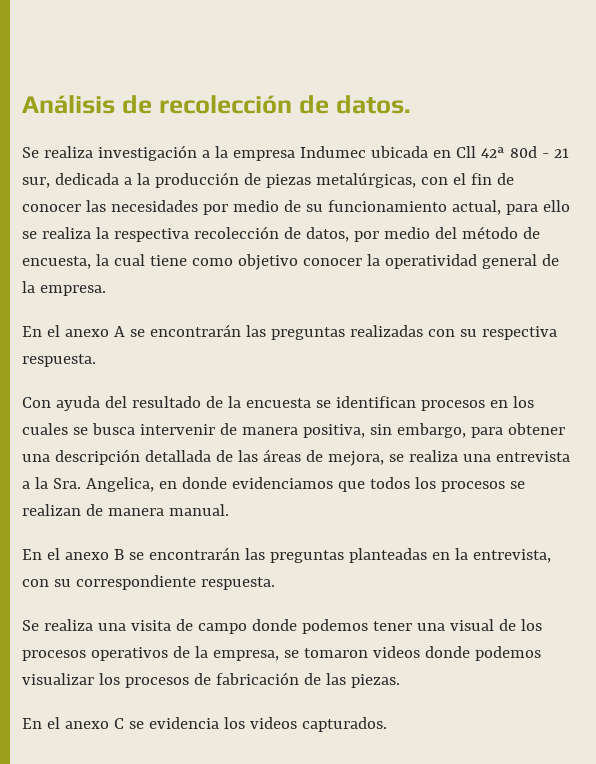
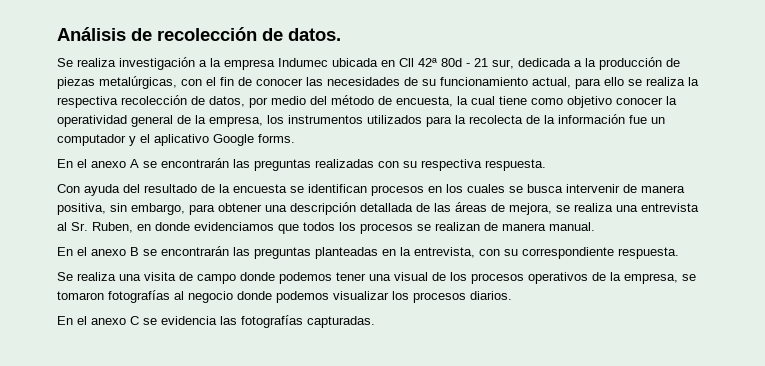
- Se realiza investigación a la empresa Indumec ubicada en Cll 42ª 80d - 21 sur, dedicada a la producción de piezas metalúrgicas, con el fin de conocer las necesidades por medio de su funcionamiento actual, para ello se realiza la respectiva recolección de datos, por medio del método de encuesta, la cual tiene como objetivo conocer la operatividad general de la empresa.
+ Se realiza investigación a la empresa Indumec ubicada en Cll 42ª 80d - 21 sur, dedicada a la producción de piezas metalúrgicas, con el fin de conocer las necesidades de su funcionamiento actual, para ello se realiza la respectiva recolección de datos, por medio del método de encuesta, la cual tiene como objetivo conocer la operatividad general de la empresa, los instrumentos utilizados para la recolecta de la información fue un computador y el aplicativo Google forms.
- Con ayuda del resultado de la encuesta se identifican procesos en los cuales se busca intervenir de manera positiva, sin embargo, para obtener una descripción detallada de las áreas de mejora, se realiza una entrevista a la Sra. Angelica, en donde evidenciamos que todos los procesos se realizan de manera manual.
+ Con ayuda del resultado de la encuesta se identifican procesos en los cuales se busca intervenir de manera positiva, sin embargo, para obtener una descripción detallada de las áreas de mejora, se realiza una entrevista al Sr. Ruben, en donde evidenciamos que todos los procesos se realizan de manera manual.
- Se realiza una visita de campo donde podemos tener una visual de los procesos operativos de la empresa, se tomaron videos donde podemos visualizar los procesos de fabricación de las piezas.
+ Se realiza una visita de campo donde podemos tener una visual de los procesos operativos de la empresa, se tomaron fotografías al negocio donde podemos visualizar los procesos diarios.
- En el anexo C se evidencia los videos capturados.
+ En el anexo C se evidencia las fotografías capturadas.

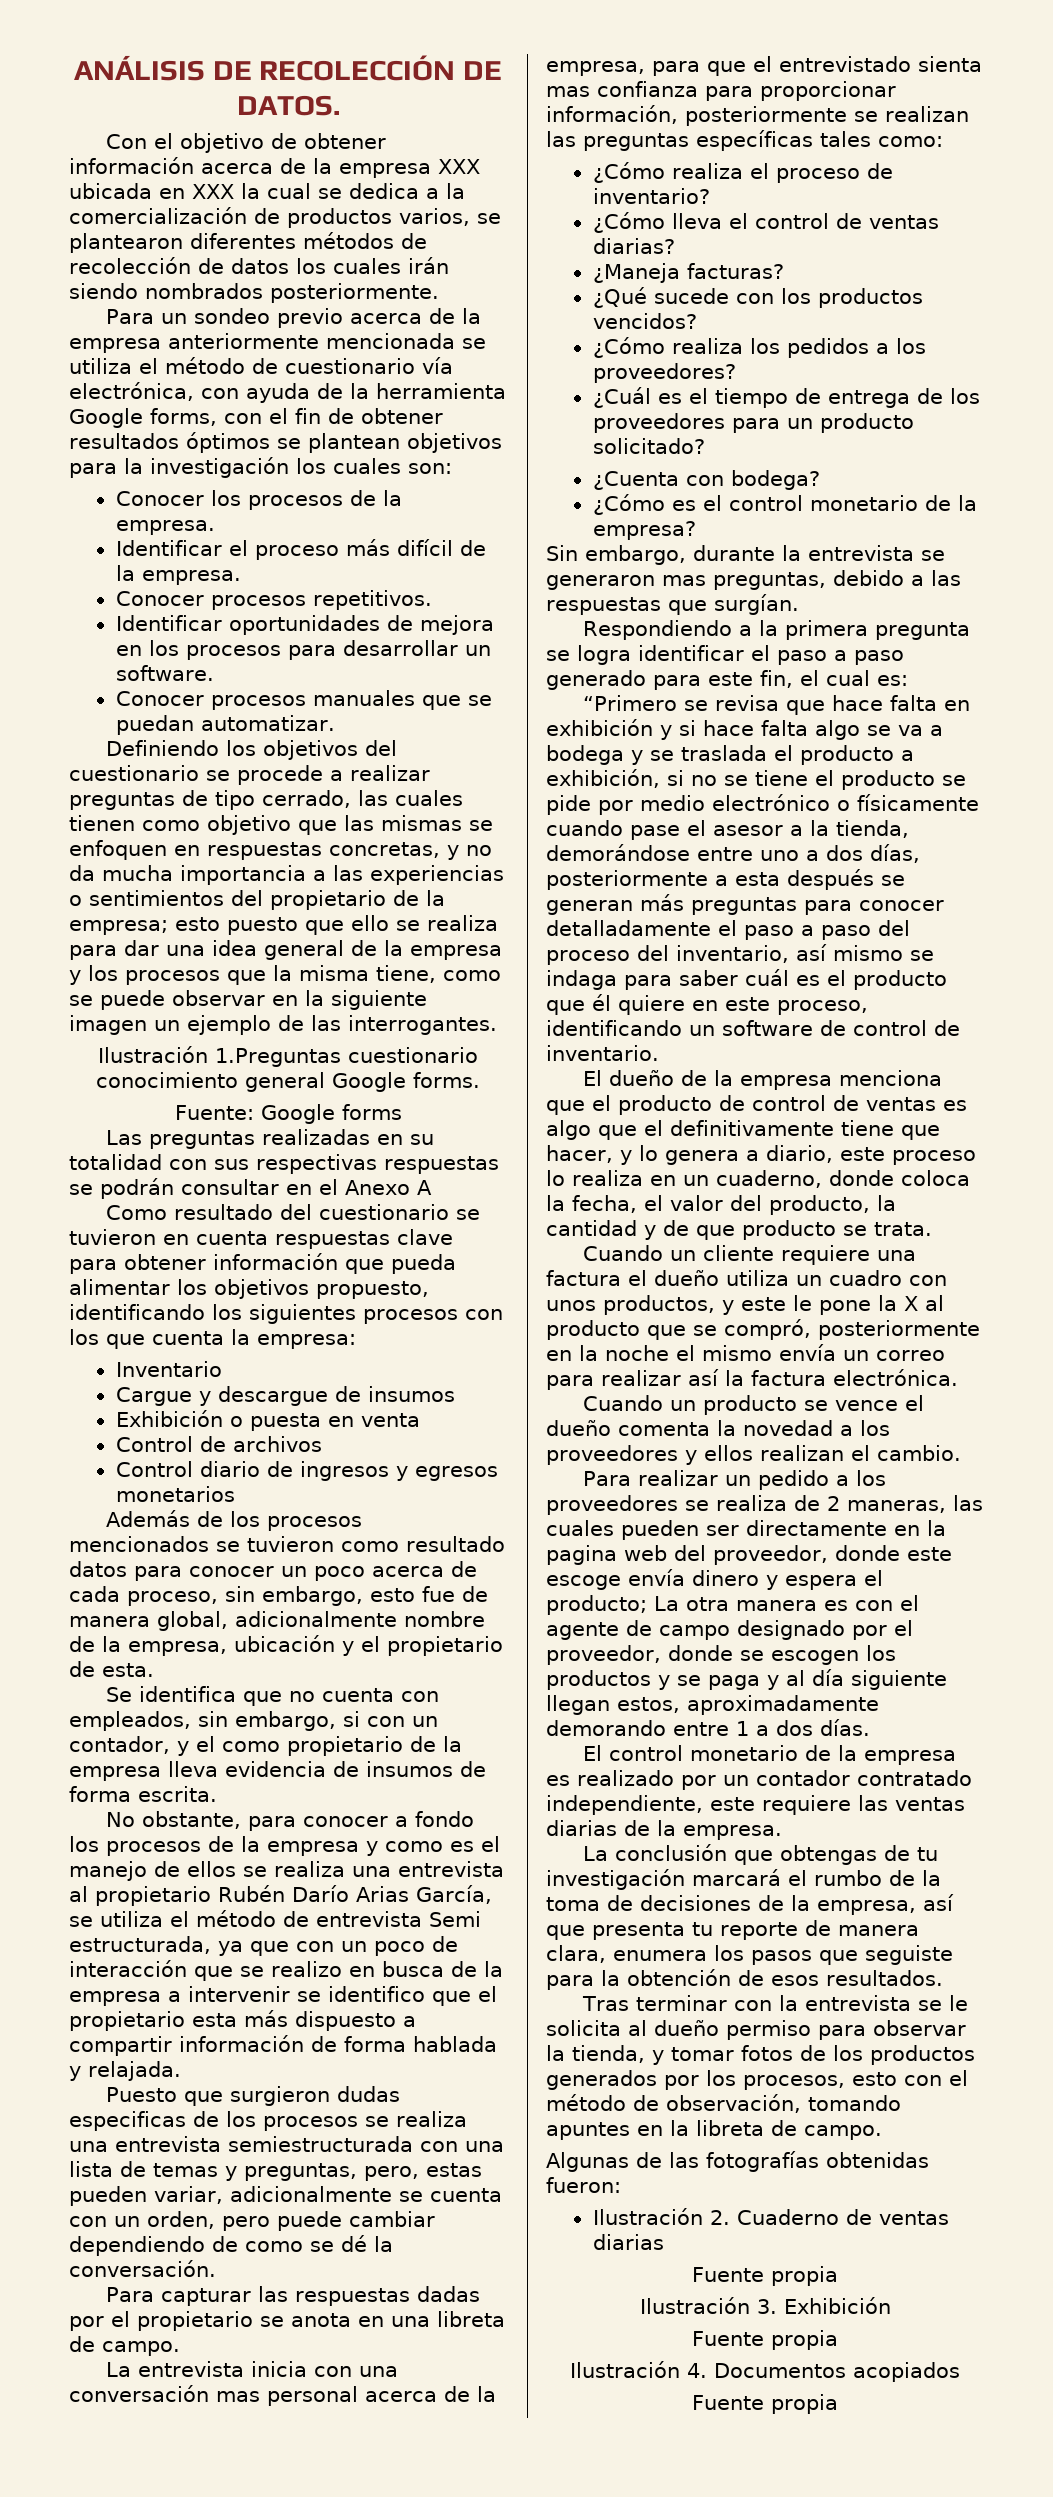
- Análisis de recolección de datos.
- Se realiza investigación a la empresa Indumec ubicada en Cll 42ª 80d - 21 sur, dedicada a la producción de piezas metalúrgicas, con el fin de conocer las necesidades de su funcionamiento actual, para ello se realiza la respectiva recolección de datos, por medio del método de encuesta, la cual tiene como objetivo conocer la operatividad general de la empresa, los instrumentos utilizados para la recolecta de la información fue un computador y el aplicativo Google forms.
- En el anexo A se encontrarán las preguntas realizadas con su respectiva respuesta.
- Con ayuda del resultado de la encuesta se identifican procesos en los cuales se busca intervenir de manera positiva, sin embargo, para obtener una descripción detallada de las áreas de mejora, se realiza una entrevista al Sr. Ruben, en donde evidenciamos que todos los procesos se realizan de manera manual.
- En el anexo B se encontrarán las preguntas planteadas en la entrevista, con su correspondiente respuesta.
- Se realiza una visita de campo donde podemos tener una visual de los procesos operativos de la empresa, se tomaron fotografías al negocio donde podemos visualizar los procesos diarios.
- En el anexo C se evidencia las fotografías capturadas.
+ ANÁLISIS DE RECOLECCIÓN DE DATOS.
+ Con el objetivo de obtener información acerca de la empresa XXX ubicada en XXX la cual se dedica a la comercialización de productos varios, se plantearon diferentes métodos de recolección de datos los cuales irán siendo nombrados posteriormente.
+ Para un sondeo previo acerca de la empresa anteriormente mencionada se utiliza el método de cuestionario vía electrónica, con ayuda de la herramienta Google forms, con el fin de obtener resultados óptimos se plantean objetivos para la investigación los cuales son:
+ Conocer los procesos de la empresa.
+ Identificar el proceso más difícil de la empresa.
+ Conocer procesos repetitivos.
+ Identificar oportunidades de mejora en los procesos para desarrollar un software.
+ Conocer procesos manuales que se puedan automatizar.
+ Definiendo los objetivos del cuestionario se procede a realizar preguntas de tipo cerrado, las cuales tienen como objetivo que las mismas se enfoquen en respuestas concretas, y no da mucha importancia a las experiencias o sentimientos del propietario de la empresa; esto puesto que ello se realiza para dar una idea general de la empresa y los procesos que la misma tiene, como se puede observar en la siguiente imagen un ejemplo de las interrogantes.
+ Ilustración 1.Preguntas cuestionario conocimiento general Google forms.
+ Fuente: Google forms
+ Las preguntas realizadas en su totalidad con sus respectivas respuestas se podrán consultar en el Anexo A
+ Como resultado del cuestionario se tuvieron en cuenta respuestas clave para obtener información que pueda alimentar los objetivos propuesto, identificando los siguientes procesos con los que cuenta la empresa:
+ Inventario
+ Cargue y descargue de insumos
+ Exhibición o puesta en venta
+ Control de archivos
+ Control diario de ingresos y egresos monetarios
+ Además de los procesos mencionados se tuvieron como resultado datos para conocer un poco acerca de cada proceso, sin embargo, esto fue de manera global, adicionalmente nombre de la empresa, ubicación y el propietario de esta.
+ Se identifica que no cuenta con empleados, sin embargo, si con un contador, y el como propietario de la empresa lleva evidencia de insumos de forma escrita.
+ No obstante, para conocer a fondo los procesos de la empresa y como es el manejo de ellos se realiza una entrevista al propietario Rubén Darío Arias García, se utiliza el método de entrevista Semi estructurada, ya que con un poco de interacción que se realizo en busca de la empresa a intervenir se identifico que el propietario esta más dispuesto a compartir información de forma hablada y relajada.
+ Puesto que surgieron dudas especificas de los procesos se realiza una entrevista semiestructurada con una lista de temas y preguntas, pero, estas pueden variar, adicionalmente se cuenta con un orden, pero puede cambiar dependiendo de como se dé la conversación.
+ Para capturar las respuestas dadas por el propietario se anota en una libreta de campo.
+ La entrevista inicia con una conversación mas personal acerca de la empresa, para que el entrevistado sienta mas confianza para proporcionar información, posteriormente se realizan las preguntas específicas tales como:
+ ¿Cómo realiza el proceso de inventario?
+ ¿Cómo lleva el control de ventas diarias?
+ ¿Maneja facturas?
+ ¿Qué sucede con los productos vencidos?
+ ¿Cómo realiza los pedidos a los proveedores?
+ ¿Cuál es el tiempo de entrega de los proveedores para un producto solicitado?
+ ¿Cuenta con bodega?
+ ¿Cómo es el control monetario de la empresa?
+ Sin embargo, durante la entrevista se generaron mas preguntas, debido a las respuestas que surgían.
+ Respondiendo a la primera pregunta se logra identificar el paso a paso generado para este fin, el cual es:
+ “Primero se revisa que hace falta en exhibición y si hace falta algo se va a bodega y se traslada el producto a exhibición, si no se tiene el producto se pide por medio electrónico o físicamente cuando pase el asesor a la tienda, demorándose entre uno a dos días, posteriormente a esta después se generan más preguntas para conocer detalladamente el paso a paso del proceso del inventario, así mismo se indaga para saber cuál es el producto que él quiere en este proceso, identificando un software de control de inventario.
+ El dueño de la empresa menciona que el producto de control de ventas es algo que el definitivamente tiene que hacer, y lo genera a diario, este proceso lo realiza en un cuaderno, donde coloca la fecha, el valor del producto, la cantidad y de que producto se trata.
+ Cuando un cliente requiere una factura el dueño utiliza un cuadro con unos productos, y este le pone la X al producto que se compró, posteriormente en la noche el mismo envía un correo para realizar así la factura electrónica.
+ Cuando un producto se vence el dueño comenta la novedad a los proveedores y ellos realizan el cambio.
+ Para realizar un pedido a los proveedores se realiza de 2 maneras, las cuales pueden ser directamente en la pagina web del proveedor, donde este escoge envía dinero y espera el producto; La otra manera es con el agente de campo designado por el proveedor, donde se escogen los productos y se paga y al día siguiente llegan estos, aproximadamente demorando entre 1 a dos días.
+ El control monetario de la empresa es realizado por un contador contratado independiente, este requiere las ventas diarias de la empresa.
+ La conclusión que obtengas de tu investigación marcará el rumbo de la toma de decisiones de la empresa, así que presenta tu reporte de manera clara, enumera los pasos que seguiste para la obtención de esos resultados.
+ Tras terminar con la entrevista se le solicita al dueño permiso para observar la tienda, y tomar fotos de los productos generados por los procesos, esto con el método de observación, tomando apuntes en la libreta de campo.
+ Algunas de las fotografías obtenidas fueron:
+ Ilustración 2. Cuaderno de ventas diarias
+ Fuente propia
+ Ilustración 3. Exhibición
+ Fuente propia
+ Ilustración 4. Documentos acopiados
+ Fuente propia

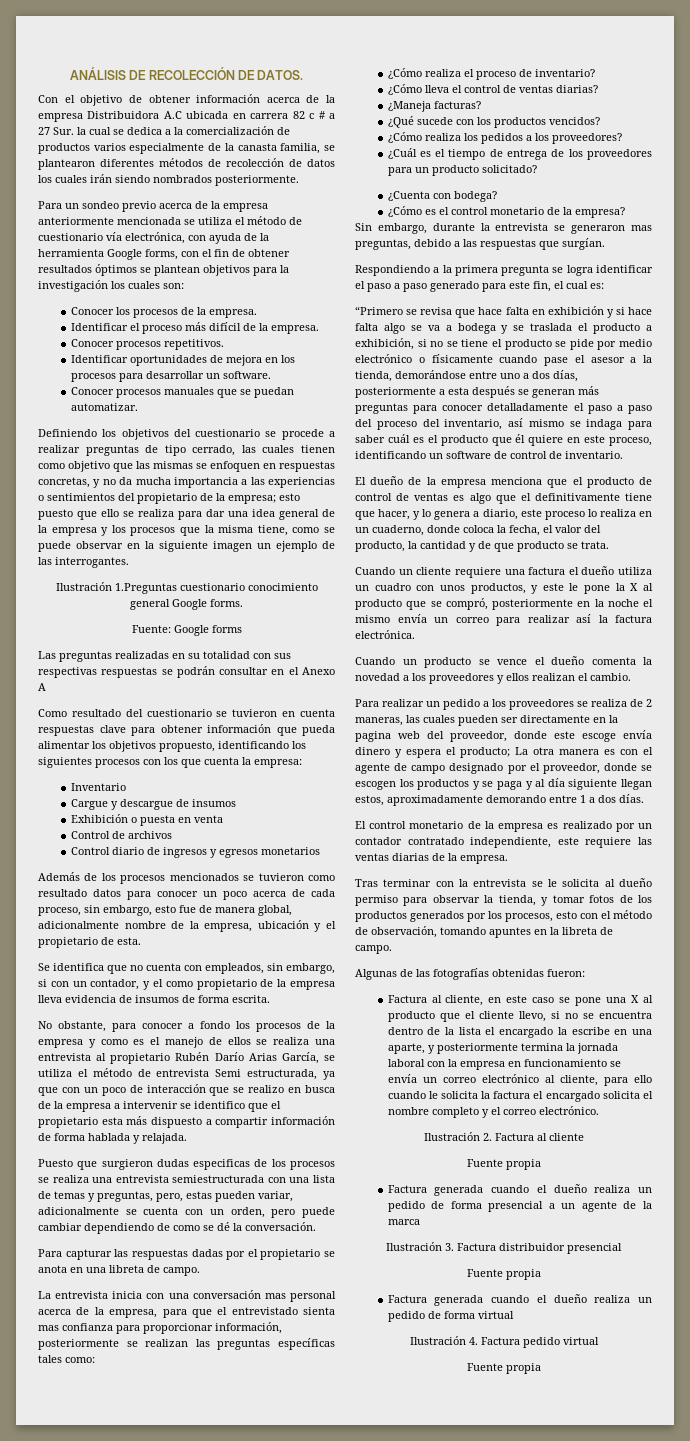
- Con el objetivo de obtener información acerca de la empresa XXX ubicada en XXX la cual se dedica a la comercialización de productos varios, se plantearon diferentes métodos de recolección de datos los cuales irán siendo nombrados posteriormente.
+ Con el objetivo de obtener información acerca de la empresa Distribuidora A.C ubicada en carrera 82 c # a 27 Sur. la cual se dedica a la comercialización de productos varios especialmente de la canasta familia, se plantearon diferentes métodos de recolección de datos los cuales irán siendo nombrados posteriormente.
- La conclusión que obtengas de tu investigación marcará el rumbo de la toma de decisiones de la empresa, así que presenta tu reporte de manera clara, enumera los pasos que seguiste para la obtención de esos resultados.
- Ilustración 2. Cuaderno de ventas diarias
+ Factura al cliente, en este caso se pone una X al producto que el cliente llevo, si no se encuentra dentro de la lista el encargado la escribe en una aparte, y posteriormente termina la jornada laboral con la empresa en funcionamiento se envía un correo electrónico al cliente, para ello cuando le solicita la factura el encargado solicita el nombre completo y el correo electrónico.
+ Ilustración 2. Factura al cliente
  Fuente propia
+ Factura generada cuando el dueño realiza un pedido de forma presencial a un agente de la marca
- Ilustración 3. Exhibición
+ Ilustración 3. Factura distribuidor presencial
  Fuente propia
+ Factura generada cuando el dueño realiza un pedido de forma virtual
- Ilustración 4. Documentos acopiados
+ Ilustración 4. Factura pedido virtual

